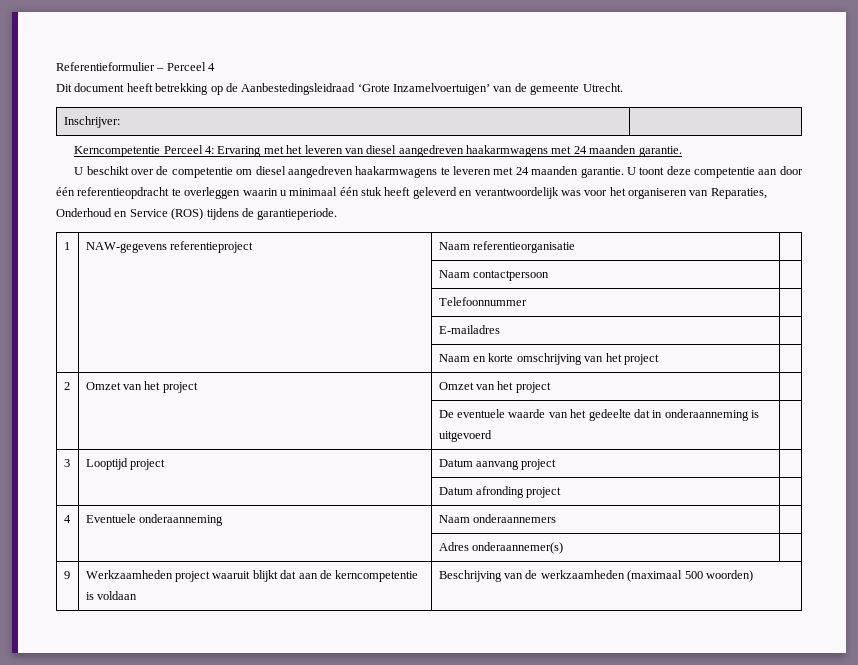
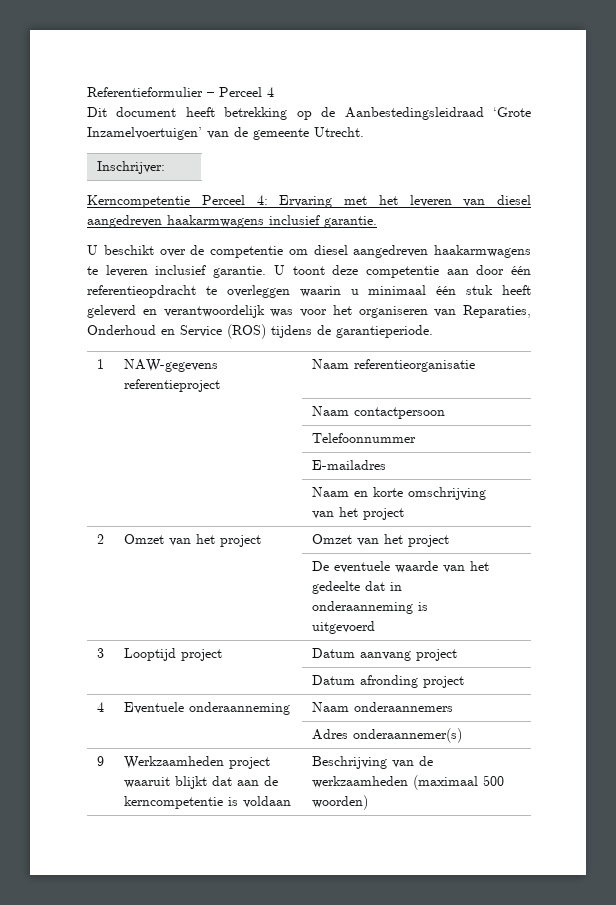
- Kerncompetentie Perceel 4: Ervaring met het leveren van diesel aangedreven haakarmwagens met 24 maanden garantie.
+ Kerncompetentie Perceel 4: Ervaring met het leveren van diesel aangedreven haakarmwagens inclusief garantie.
- U beschikt over de competentie om diesel aangedreven haakarmwagens te leveren met 24 maanden garantie.
+ U beschikt over de competentie om diesel aangedreven haakarmwagens te leveren inclusief garantie.

